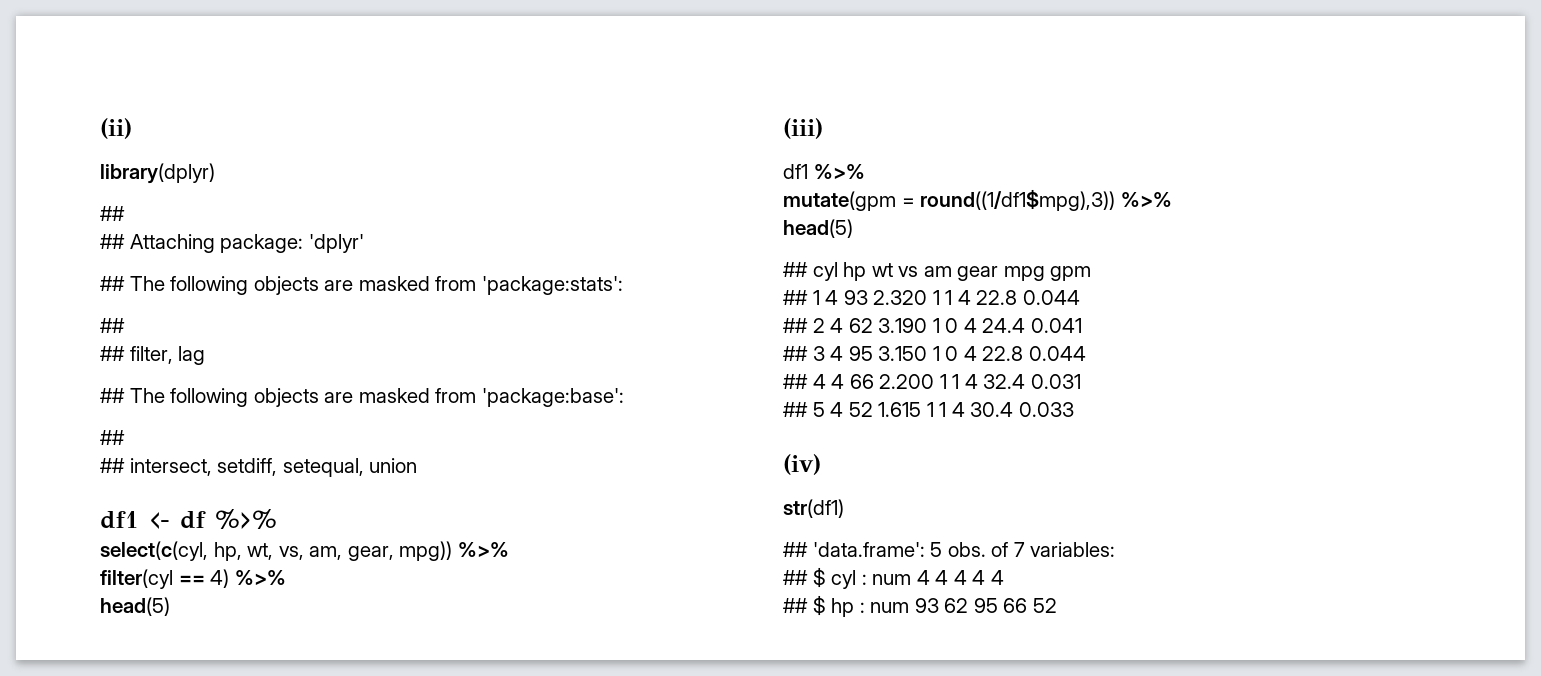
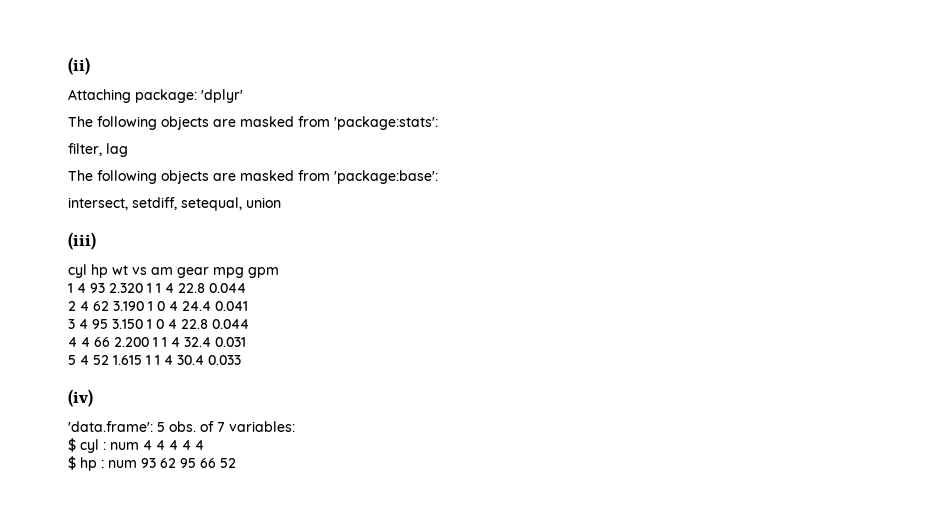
- library(dplyr)
- ##
- ## Attaching package: 'dplyr'
+ Attaching package: 'dplyr'
- ## The following objects are masked from 'package:stats':
- ##
- ## filter, lag
+ The following objects are masked from 'package:stats':
+ filter, lag
- ## The following objects are masked from 'package:base':
- ##
- ## intersect, setdiff, setequal, union
+ The following objects are masked from 'package:base':
+ intersect, setdiff, setequal, union
- df1 <- df %>%
- select(c(cyl, hp, wt, vs, am, gear, mpg)) %>%
- filter(cyl == 4) %>%
- head(5)
  (iii)
- df1 %>%
- mutate(gpm = round((1/df1$mpg),3)) %>%
- head(5)
- ## cyl hp wt vs am gear mpg gpm
+ cyl hp wt vs am gear mpg gpm
- ## 1 4 93 2.320 1 1 4 22.8 0.044
+ 1 4 93 2.320 1 1 4 22.8 0.044
- ## 2 4 62 3.190 1 0 4 24.4 0.041
+ 2 4 62 3.190 1 0 4 24.4 0.041
- ## 3 4 95 3.150 1 0 4 22.8 0.044
+ 3 4 95 3.150 1 0 4 22.8 0.044
- ## 4 4 66 2.200 1 1 4 32.4 0.031
+ 4 4 66 2.200 1 1 4 32.4 0.031
- ## 5 4 52 1.615 1 1 4 30.4 0.033
+ 5 4 52 1.615 1 1 4 30.4 0.033
- str(df1)
- ## 'data.frame': 5 obs. of 7 variables:
+ 'data.frame': 5 obs. of 7 variables:
- ## $ cyl : num 4 4 4 4 4
+ $ cyl : num 4 4 4 4 4
- ## $ hp : num 93 62 95 66 52
+ $ hp : num 93 62 95 66 52

